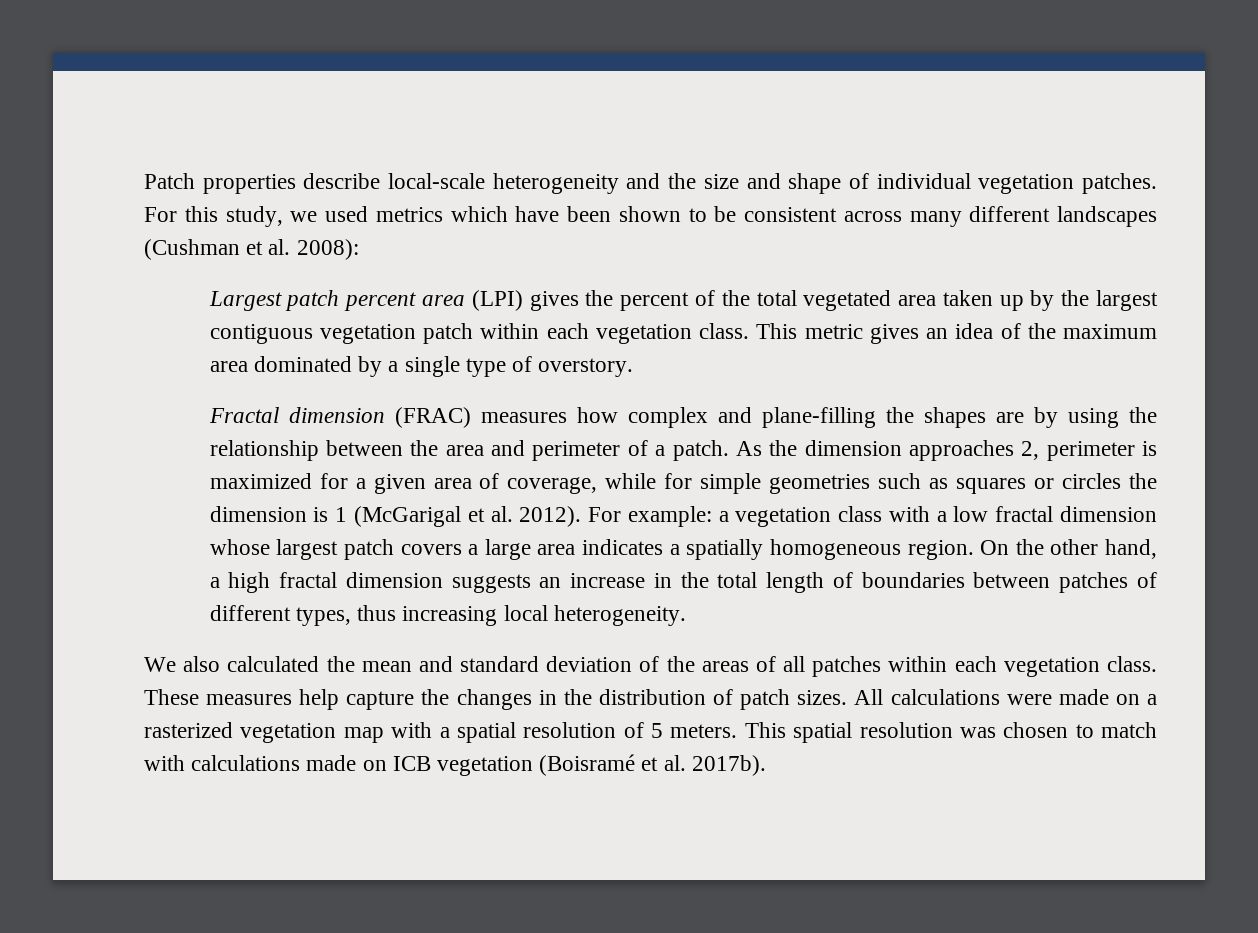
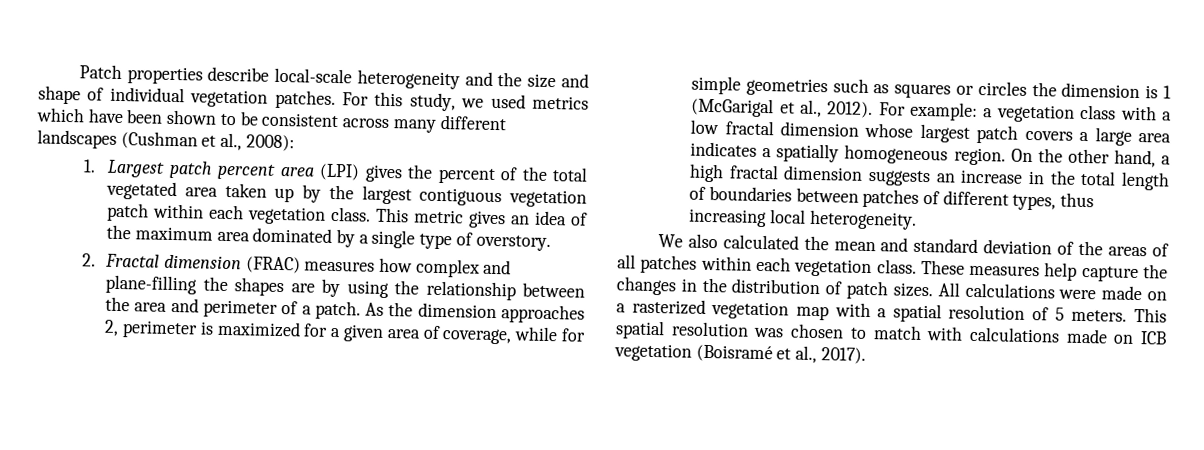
- For this study, we used metrics which have been shown to be consistent across many different landscapes (Cushman et al. 2008):
+ For this study, we used metrics which have been shown to be consistent across many different landscapes (Cushman et al., 2008):
- Largest patch percent area (LPI) gives the percent of the total vegetated area taken up by the largest contiguous vegetation patch within each vegetation class.
+ 1. Largest patch percent area (LPI) gives the percent of the total vegetated area taken up by the largest contiguous vegetation patch within each vegetation class.
- Fractal dimension (FRAC) measures how complex and plane-filling the shapes are by using the relationship between the area and perimeter of a patch.
+ 2. Fractal dimension (FRAC) measures how complex and plane-filling the shapes are by using the relationship between the area and perimeter of a patch.
- As the dimension approaches 2, perimeter is maximized for a given area of coverage, while for simple geometries such as squares or circles the dimension is 1 (McGarigal et al. 2012).
+ As the dimension approaches 2, perimeter is maximized for a given area of coverage, while for simple geometries such as squares or circles the dimension is 1 (McGarigal et al., 2012).
- This spatial resolution was chosen to match with calculations made on ICB vegetation (Boisramé et al. 2017b).
+ This spatial resolution was chosen to match with calculations made on ICB vegetation (Boisramé et al., 2017).

